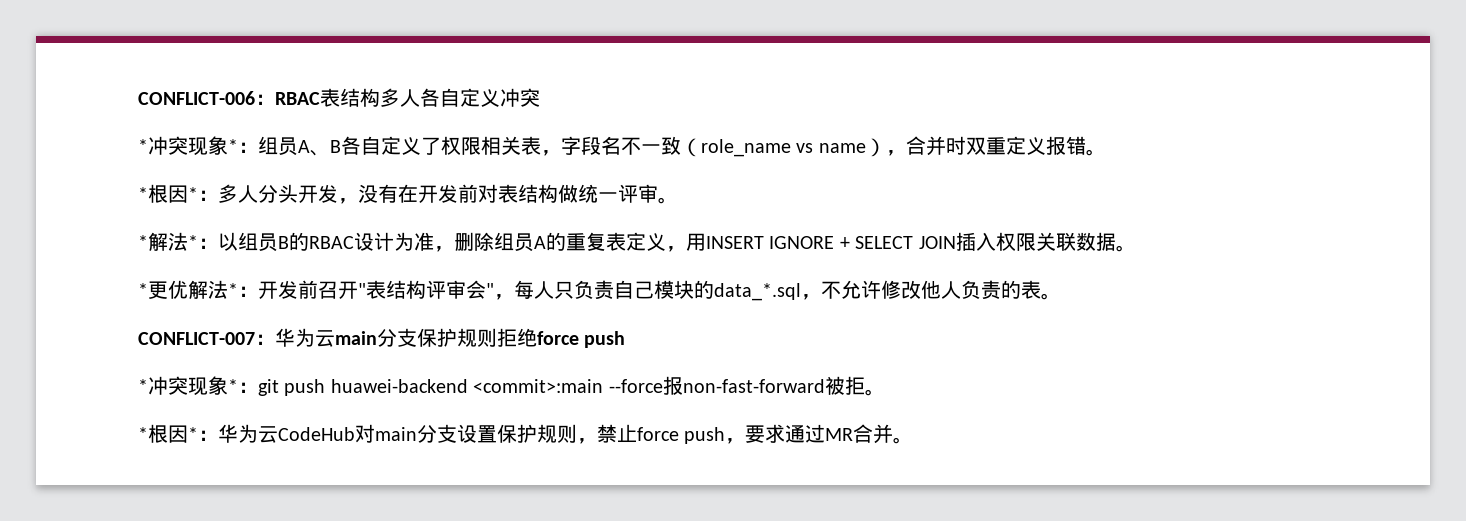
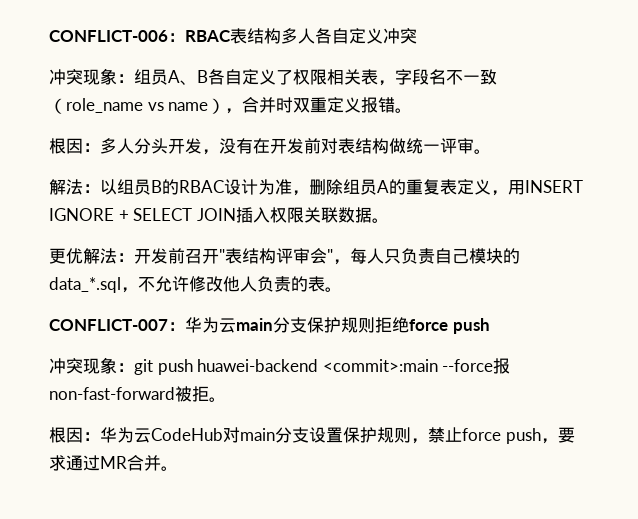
- *冲突现象*：组员A、B各自定义了权限相关表，字段名不一致（role_name vs name），合并时双重定义报错。
+ 冲突现象：组员A、B各自定义了权限相关表，字段名不一致（role_name vs name），合并时双重定义报错。
- *根因*：多人分头开发，没有在开发前对表结构做统一评审。
+ 根因：多人分头开发，没有在开发前对表结构做统一评审。
- *解法*：以组员B的RBAC设计为准，删除组员A的重复表定义，用INSERT IGNORE + SELECT JOIN插入权限关联数据。
+ 解法：以组员B的RBAC设计为准，删除组员A的重复表定义，用INSERT IGNORE + SELECT JOIN插入权限关联数据。
- *更优解法*：开发前召开"表结构评审会"，每人只负责自己模块的data_*.sql，不允许修改他人负责的表。
+ 更优解法：开发前召开"表结构评审会"，每人只负责自己模块的data_*.sql，不允许修改他人负责的表。
- *冲突现象*：git push huawei-backend <commit>:main --force报non-fast-forward被拒。
+ 冲突现象：git push huawei-backend <commit>:main --force报non-fast-forward被拒。
- *根因*：华为云CodeHub对main分支设置保护规则，禁止force push，要求通过MR合并。
+ 根因：华为云CodeHub对main分支设置保护规则，禁止force push，要求通过MR合并。

